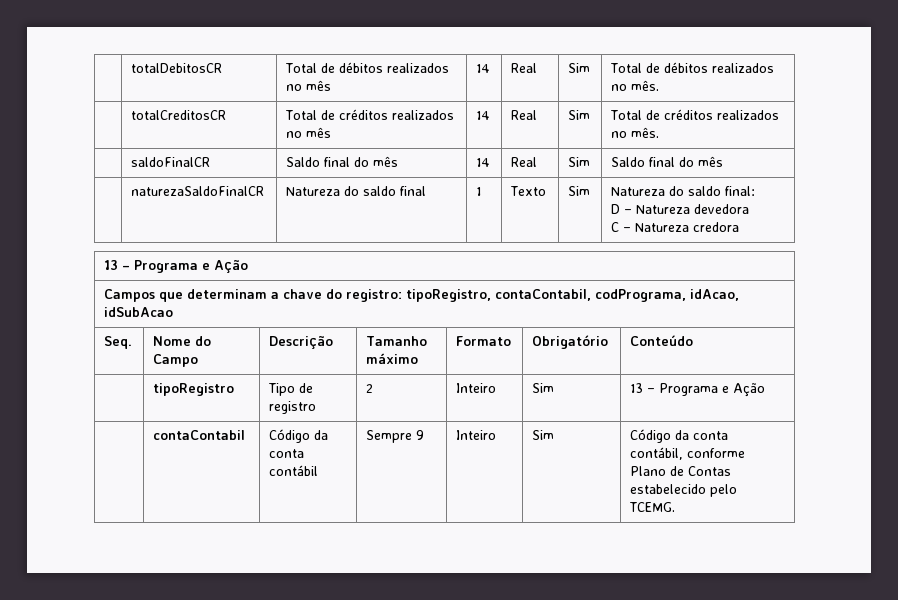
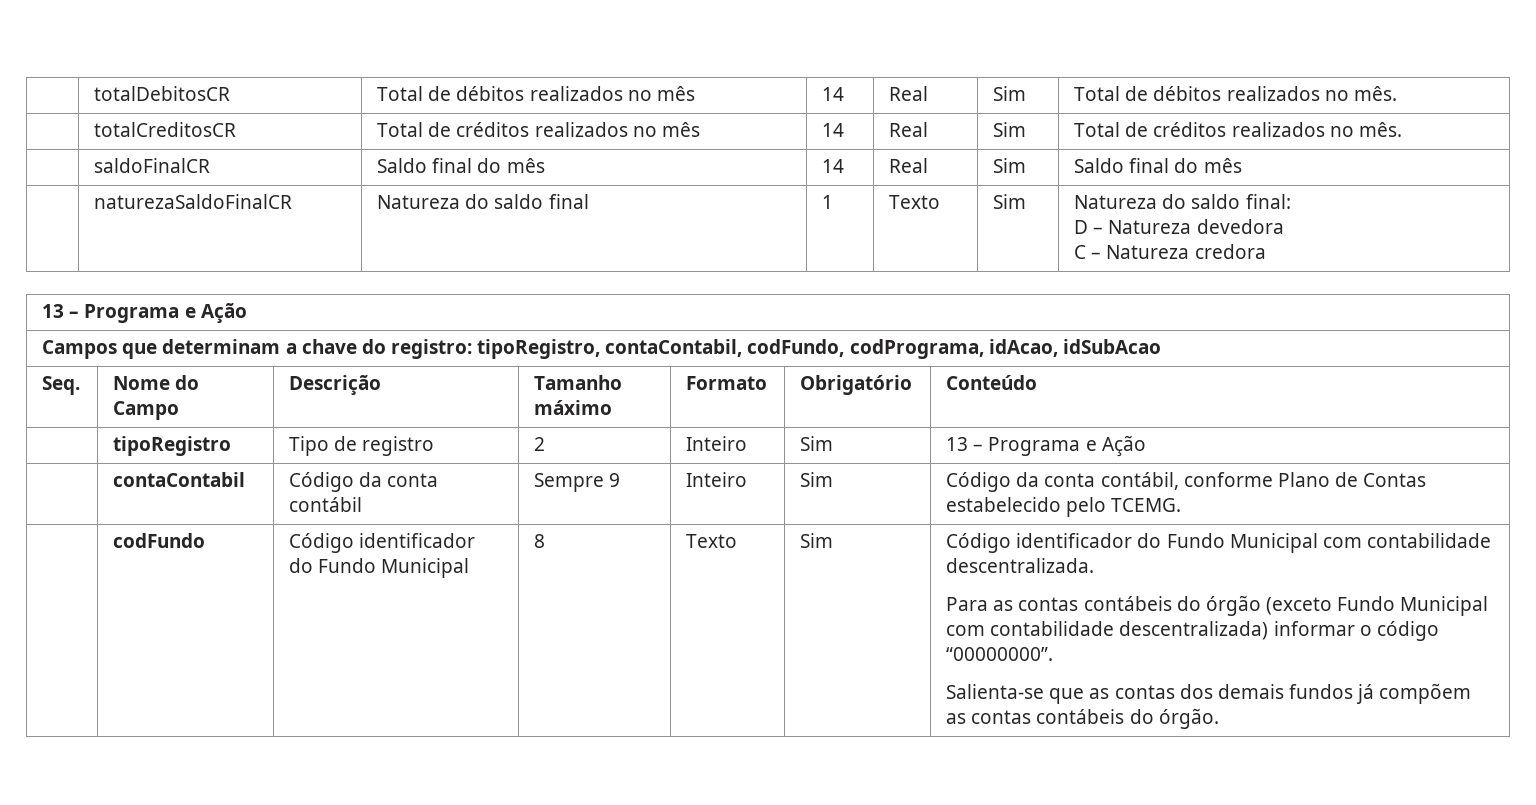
- Campos que determinam a chave do registro: tipoRegistro, contaContabil, codPrograma, idAcao, idSubAcao
+ Campos que determinam a chave do registro: tipoRegistro, contaContabil, codFundo, codPrograma, idAcao, idSubAcao
+ codFundo | Código identificador do Fundo Municipal | 8 | Texto | Sim | Código identificador do Fundo Municipal com contabilidade descentralizada.
+ Para as contas contábeis do órgão (exceto Fundo Municipal com contabilidade descentralizada) informar o código “00000000”.
+ Salienta-se que as contas dos demais fundos já compõem as contas contábeis do órgão.

